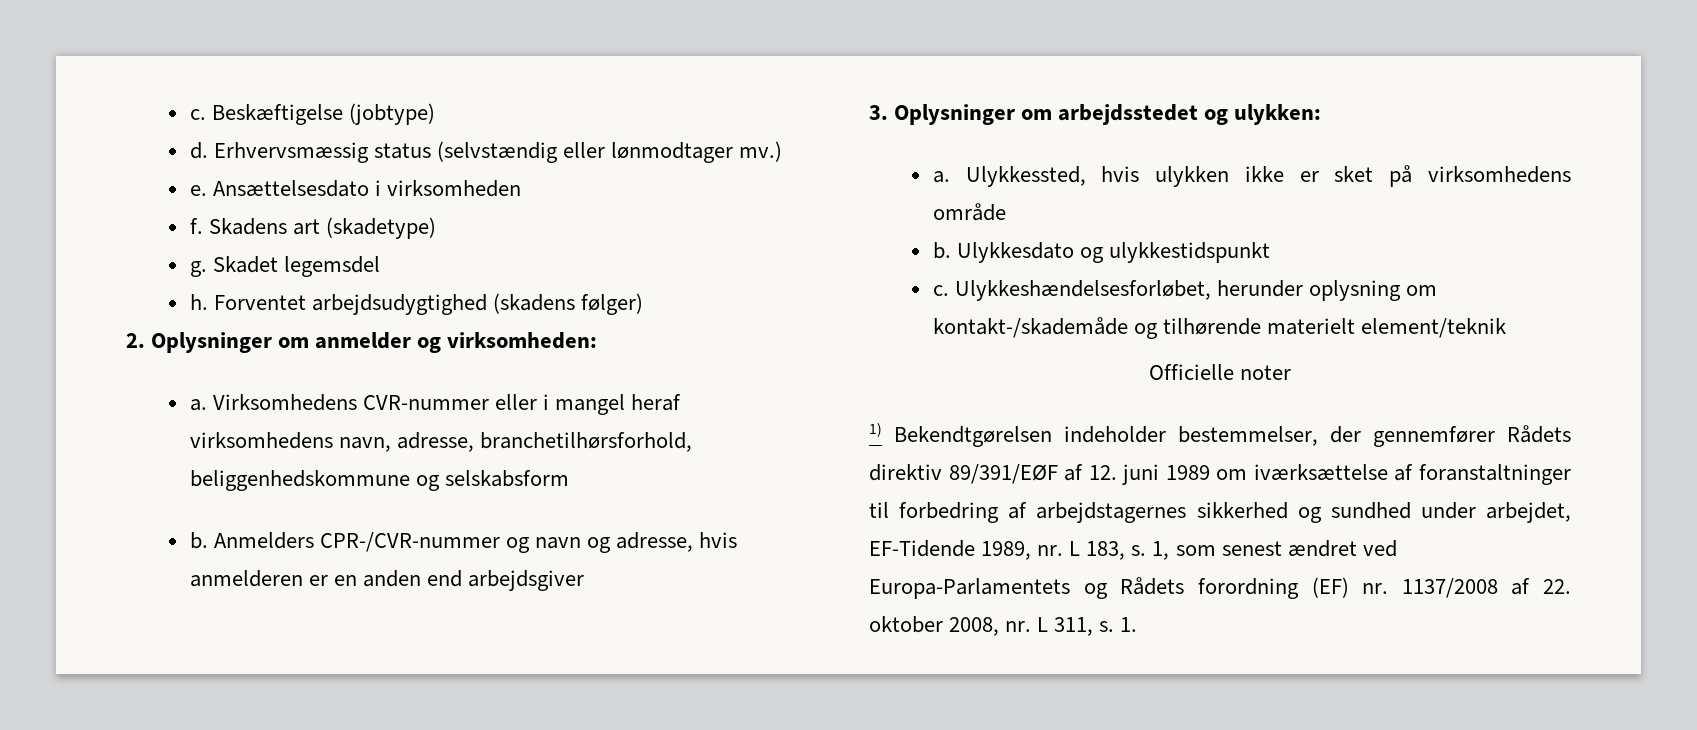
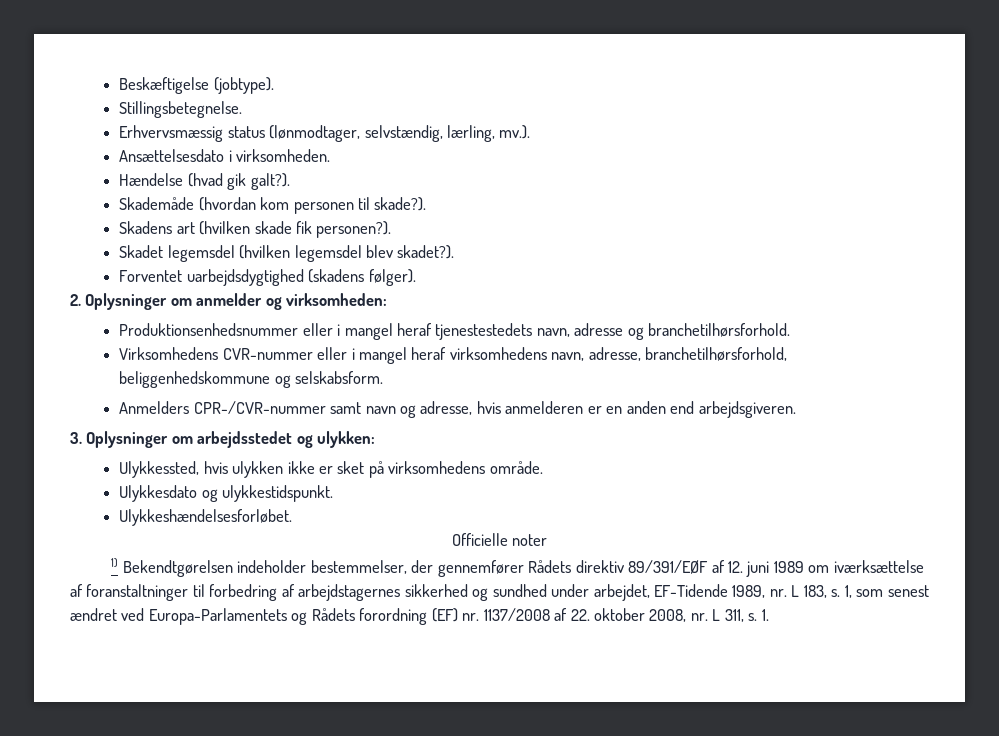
- c. Beskæftigelse (jobtype)
- d. Erhvervsmæssig status (selvstændig eller lønmodtager mv.)
- e. Ansættelsesdato i virksomheden
- f. Skadens art (skadetype)
- g. Skadet legemsdel
- h. Forventet arbejdsudygtighed (skadens følger)
+ Beskæftigelse (jobtype).
+ Stillingsbetegnelse.
+ Erhvervsmæssig status (lønmodtager, selvstændig, lærling, mv.).
+ Ansættelsesdato i virksomheden.
+ Hændelse (hvad gik galt?).
+ Skademåde (hvordan kom personen til skade?).
+ Skadens art (hvilken skade fik personen?).
+ Skadet legemsdel (hvilken legemsdel blev skadet?).
+ Forventet uarbejdsdygtighed (skadens følger).
- a. Virksomhedens CVR-nummer eller i mangel heraf virksomhedens navn, adresse, branchetilhørsforhold, beliggenhedskommune og selskabsform
- b. Anmelders CPR-/CVR-nummer og navn og adresse, hvis anmelderen er en anden end arbejdsgiver
+ Produktionsenhedsnummer eller i mangel heraf tjenestestedets navn, adresse og branchetilhørsforhold.
+ Virksomhedens CVR-nummer eller i mangel heraf virksomhedens navn, adresse, branchetilhørsforhold, beliggenhedskommune og selskabsform.
+ Anmelders CPR-/CVR-nummer samt navn og adresse, hvis anmelderen er en anden end arbejdsgiveren.
  3. Oplysninger om arbejdsstedet og ulykken:
- a. Ulykkessted, hvis ulykken ikke er sket på virksomhedens område
- b. Ulykkesdato og ulykkestidspunkt
- c. Ulykkeshændelsesforløbet, herunder oplysning om kontakt-/skademåde og tilhørende materielt element/teknik
+ Ulykkessted, hvis ulykken ikke er sket på virksomhedens område.
+ Ulykkesdato og ulykkestidspunkt.
+ Ulykkeshændelsesforløbet.

